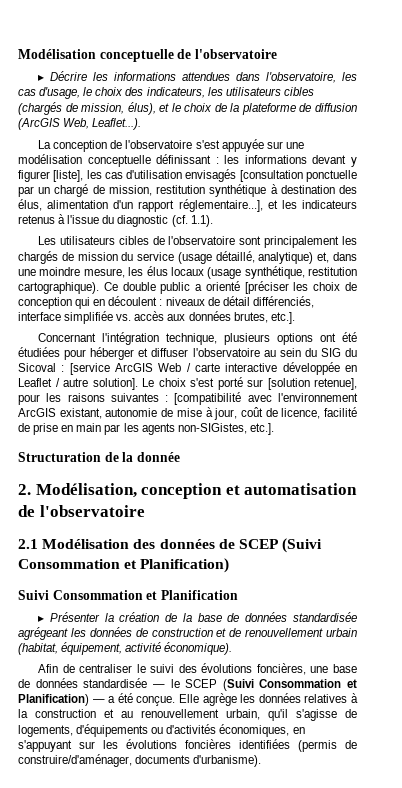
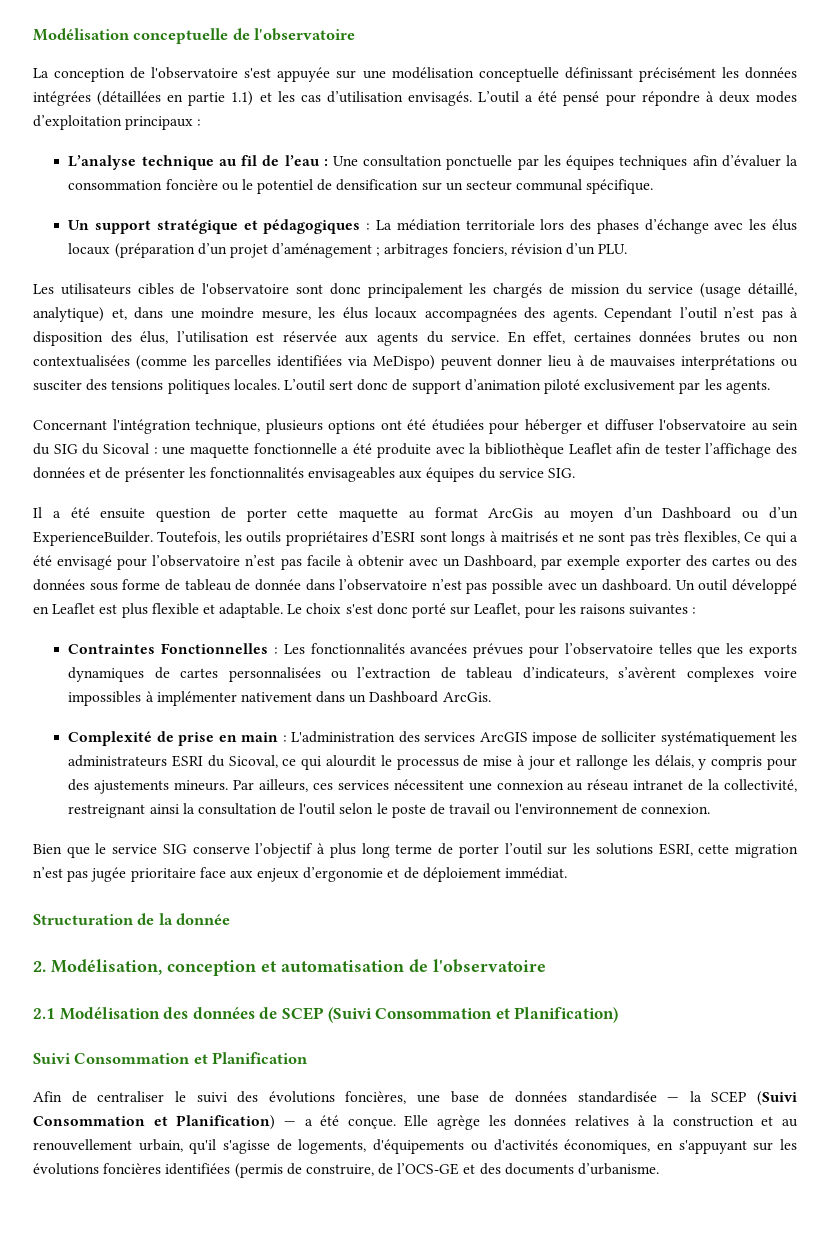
- ▸ Décrire les informations attendues dans l'observatoire, les cas d'usage, le choix des indicateurs, les utilisateurs cibles (chargés de mission, élus), et le choix de la plateforme de diffusion (ArcGIS Web, Leaflet...).
- La conception de l'observatoire s'est appuyée sur une modélisation conceptuelle définissant : les informations devant y figurer [liste], les cas d'utilisation envisagés [consultation ponctuelle par un chargé de mission, restitution synthétique à destination des élus, alimentation d'un rapport réglementaire...], et les indicateurs retenus à l'issue du diagnostic (cf. 1.1).
+ La conception de l'observatoire s'est appuyée sur une modélisation conceptuelle définissant précisément les données intégrées (détaillées en partie 1.1) et les cas d’utilisation envisagés. L’outil a été pensé pour répondre à deux modes d’exploitation principaux :
+ L’analyse technique au fil de l’eau : Une consultation ponctuelle par les équipes techniques afin d’évaluer la consommation foncière ou le potentiel de densification sur un secteur communal spécifique.
+ Un support stratégique et pédagogiques : La médiation territoriale lors des phases d’échange avec les élus locaux (préparation d’un projet d’aménagement ; arbitrages fonciers, révision d’un PLU.
- Les utilisateurs cibles de l'observatoire sont principalement les chargés de mission du service (usage détaillé, analytique) et, dans une moindre mesure, les élus locaux (usage synthétique, restitution cartographique). Ce double public a orienté [préciser les choix de conception qui en découlent : niveaux de détail différenciés, interface simplifiée vs. accès aux données brutes, etc.].
+ Les utilisateurs cibles de l'observatoire sont donc principalement les chargés de mission du service (usage détaillé, analytique) et, dans une moindre mesure, les élus locaux accompagnées des agents. Cependant l’outil n’est pas à disposition des élus, l’utilisation est réservée aux agents du service. En effet, certaines données brutes ou non contextualisées (comme les parcelles identifiées via MeDispo) peuvent donner lieu à de mauvaises interprétations ou susciter des tensions politiques locales. L’outil sert donc de support d’animation piloté exclusivement par les agents.
- Concernant l'intégration technique, plusieurs options ont été étudiées pour héberger et diffuser l'observatoire au sein du SIG du Sicoval : [service ArcGIS Web / carte interactive développée en Leaflet / autre solution].
+ Concernant l'intégration technique, plusieurs options ont été étudiées pour héberger et diffuser l'observatoire au sein du SIG du Sicoval : une maquette fonctionnelle a été produite avec la bibliothèque Leaflet afin de tester l’affichage des données et de présenter les fonctionnalités envisageables aux équipes du service SIG.
+ Il a été ensuite question de porter cette maquette au format ArcGis au moyen d’un Dashboard ou d’un ExperienceBuilder. Toutefois, les outils propriétaires d’ESRI sont longs à maitrisés et ne sont pas très flexibles, Ce qui a été envisagé pour l’observatoire n’est pas facile à obtenir avec un Dashboard, par exemple exporter des cartes ou des données sous forme de tableau de donnée dans l’observatoire n’est pas possible avec un dashboard. Un outil développé en Leaflet est plus flexible et adaptable.
- Le choix s'est porté sur [solution retenue], pour les raisons suivantes : [compatibilité avec l'environnement ArcGIS existant, autonomie de mise à jour, coût de licence, facilité de prise en main par les agents non-SIGistes, etc.].
+ Le choix s'est donc porté sur Leaflet, pour les raisons suivantes :
+ Contraintes Fonctionnelles : Les fonctionnalités avancées prévues pour l’observatoire telles que les exports dynamiques de cartes personnalisées ou l’extraction de tableau d’indicateurs, s’avèrent complexes voire impossibles à implémenter nativement dans un Dashboard ArcGis.
+ Complexité de prise en main : L'administration des services ArcGIS impose de solliciter systématiquement les administrateurs ESRI du Sicoval, ce qui alourdit le processus de mise à jour et rallonge les délais, y compris pour des ajustements mineurs. Par ailleurs, ces services nécessitent une connexion au réseau intranet de la collectivité, restreignant ainsi la consultation de l'outil selon le poste de travail ou l'environnement de connexion.
+ Bien que le service SIG conserve l’objectif à plus long terme de porter l’outil sur les solutions ESRI, cette migration n’est pas jugée prioritaire face aux enjeux d’ergonomie et de déploiement immédiat.
- ▸ Présenter la création de la base de données standardisée agrégeant les données de construction et de renouvellement urbain (habitat, équipement, activité économique).
- Afin de centraliser le suivi des évolutions foncières, une base de données standardisée — le SCEP (Suivi Consommation et Planification) — a été conçue.
+ Afin de centraliser le suivi des évolutions foncières, une base de données standardisée — la SCEP (Suivi Consommation et Planification) — a été conçue.
- Elle agrège les données relatives à la construction et au renouvellement urbain, qu'il s'agisse de logements, d'équipements ou d'activités économiques, en s'appuyant sur les évolutions foncières identifiées (permis de construire/d'aménager, documents d'urbanisme).
+ Elle agrège les données relatives à la construction et au renouvellement urbain, qu'il s'agisse de logements, d'équipements ou d'activités économiques, en s'appuyant sur les évolutions foncières identifiées (permis de construire, de l’OCS-GE et des documents d’urbanisme.

